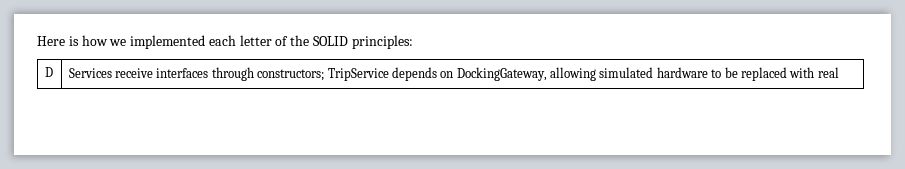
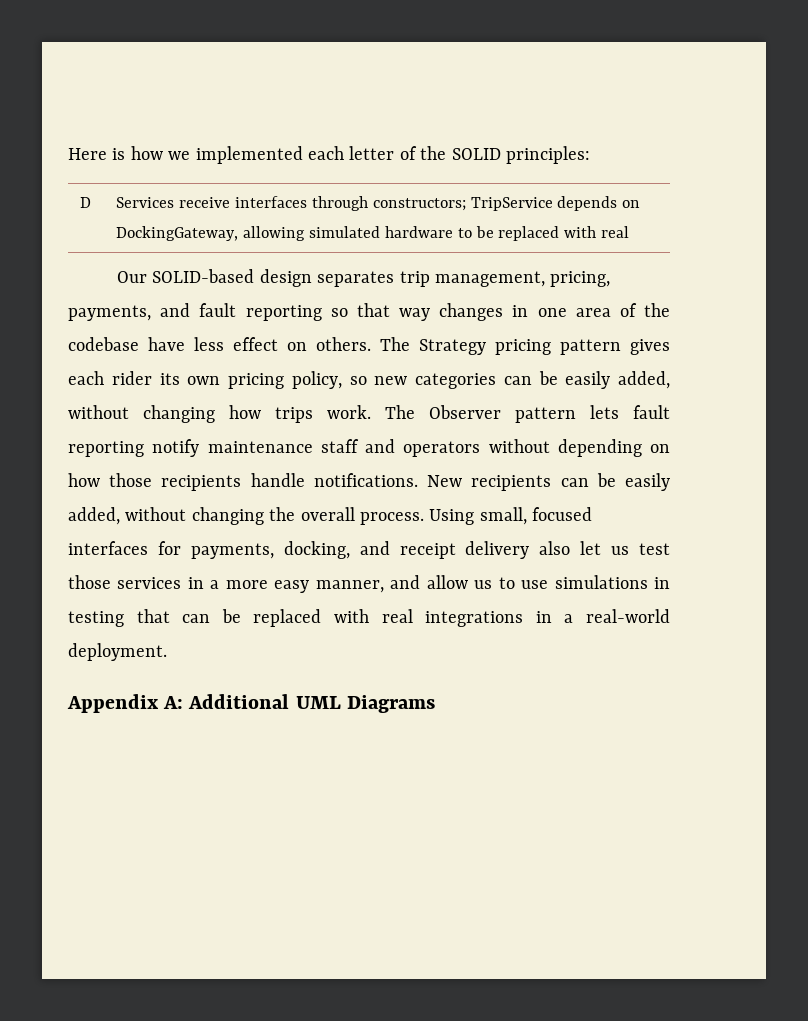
+ Our SOLID-based design separates trip management, pricing, payments, and fault reporting so that way changes in one area of the codebase have less effect on others. The Strategy pricing pattern gives each rider its own pricing policy, so new categories can be easily added, without changing how trips work. The Observer pattern lets fault reporting notify maintenance staff and operators without depending on how those recipients handle notifications. New recipients can be easily added, without changing the overall process. Using small, focused interfaces for payments, docking, and receipt delivery also let us test those services in a more easy manner, and allow us to use simulations in testing that can be replaced with real integrations in a real-world deployment.
+ Appendix A: Additional UML Diagrams

